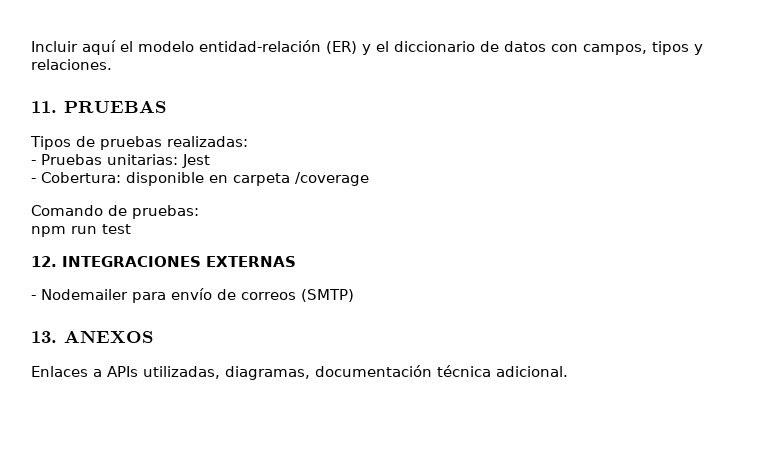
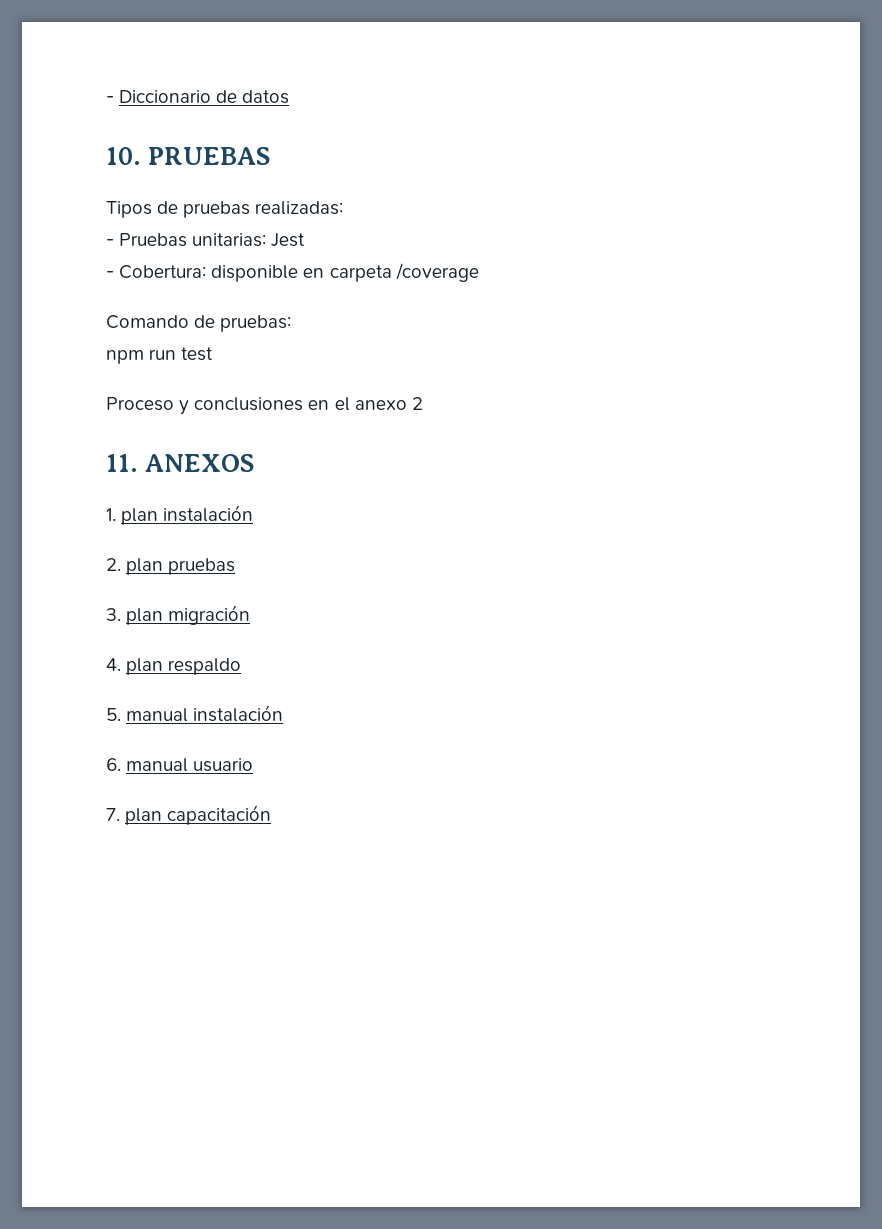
- Incluir aquí el modelo entidad-relación (ER) y el diccionario de datos con campos, tipos y relaciones.
- 11. PRUEBAS
+ - Diccionario de datos
+ 10. PRUEBAS
- 12. INTEGRACIONES EXTERNAS
- - Nodemailer para envío de correos (SMTP)
- 13. ANEXOS
- Enlaces a APIs utilizadas, diagramas, documentación técnica adicional.
+ Proceso y conclusiones en el anexo 2
+ 11. ANEXOS
+ 1. plan instalación
+ 2. plan pruebas
+ 3. plan migración
+ 4. plan respaldo
+ 5. manual instalación
+ 6. manual usuario
+ 7. plan capacitación

